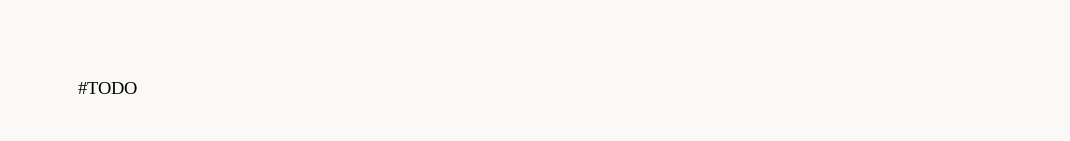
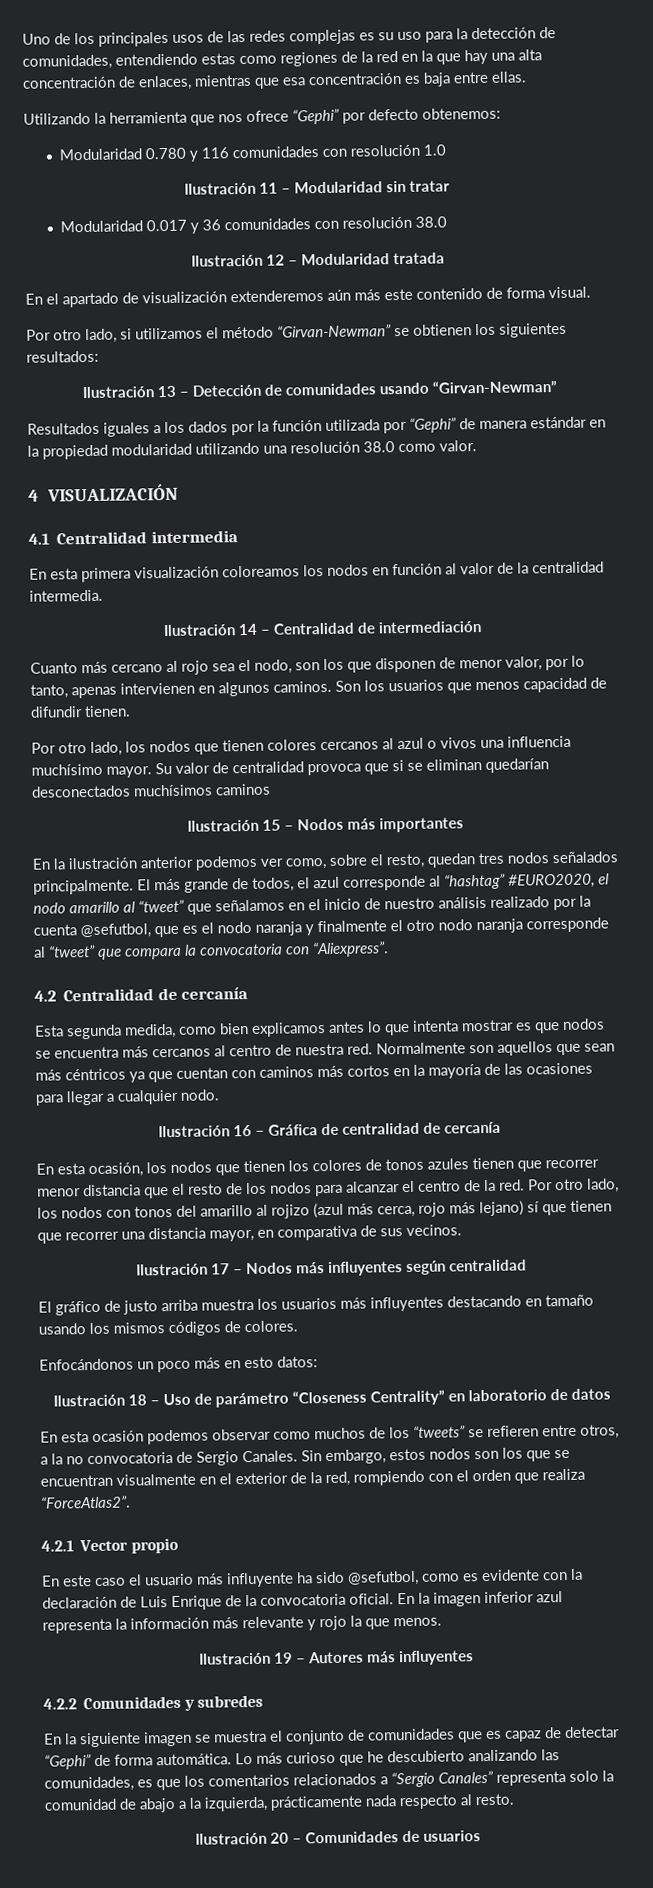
- #TODO
+ Uno de los principales usos de las redes complejas es su uso para la detección de comunidades, entendiendo estas como regiones de la red en la que hay una alta concentración de enlaces, mientras que esa concentración es baja entre ellas.
+ Utilizando la herramienta que nos ofrece “Gephi” por defecto obtenemos:
+ Modularidad 0.780 y 116 comunidades con resolución 1.0
+ Ilustración 11 – Modularidad sin tratar
+ Modularidad 0.017 y 36 comunidades con resolución 38.0
+ Ilustración 12 – Modularidad tratada
+ En el apartado de visualización extenderemos aún más este contenido de forma visual.
+ Por otro lado, si utilizamos el método “Girvan-Newman” se obtienen los siguientes resultados:
+ Ilustración 13 – Detección de comunidades usando “Girvan-Newman”
+ Resultados iguales a los dados por la función utilizada por “Gephi” de manera estándar en la propiedad modularidad utilizando una resolución 38.0 como valor.
+ 4 VISUALIZACIÓN
+ 4.1 Centralidad intermedia
+ En esta primera visualización coloreamos los nodos en función al valor de la centralidad intermedia.
+ Ilustración 14 – Centralidad de intermediación
+ Cuanto más cercano al rojo sea el nodo, son los que disponen de menor valor, por lo tanto, apenas intervienen en algunos caminos. Son los usuarios que menos capacidad de difundir tienen.
+ Por otro lado, los nodos que tienen colores cercanos al azul o vivos una influencia muchísimo mayor. Su valor de centralidad provoca que si se eliminan quedarían desconectados muchísimos caminos
+ Ilustración 15 – Nodos más importantes
+ En la ilustración anterior podemos ver como, sobre el resto, quedan tres nodos señalados principalmente. El más grande de todos, el azul corresponde al “hashtag” #EURO2020, el nodo amarillo al “tweet” que señalamos en el inicio de nuestro análisis realizado por la cuenta @sefutbol, que es el nodo naranja y finalmente el otro nodo naranja corresponde al “tweet” que compara la convocatoria con “Aliexpress”.
+ 4.2 Centralidad de cercanía
+ Esta segunda medida, como bien explicamos antes lo que intenta mostrar es que nodos se encuentra más cercanos al centro de nuestra red. Normalmente son aquellos que sean más céntricos ya que cuentan con caminos más cortos en la mayoría de las ocasiones para llegar a cualquier nodo.
+ Ilustración 16 – Gráfica de centralidad de cercanía
+ En esta ocasión, los nodos que tienen los colores de tonos azules tienen que recorrer menor distancia que el resto de los nodos para alcanzar el centro de la red. Por otro lado, los nodos con tonos del amarillo al rojizo (azul más cerca, rojo más lejano) sí que tienen que recorrer una distancia mayor, en comparativa de sus vecinos.
+ Ilustración 17 – Nodos más influyentes según centralidad
+ El gráfico de justo arriba muestra los usuarios más influyentes destacando en tamaño usando los mismos códigos de colores.
+ Enfocándonos un poco más en esto datos:
+ Ilustración 18 – Uso de parámetro “Closeness Centrality” en laboratorio de datos
+ En esta ocasión podemos observar como muchos de los “tweets” se refieren entre otros, a la no convocatoria de Sergio Canales. Sin embargo, estos nodos son los que se encuentran visualmente en el exterior de la red, rompiendo con el orden que realiza “ForceAtlas2”.
+ 4.2.1 Vector propio
+ En este caso el usuario más influyente ha sido @sefutbol, como es evidente con la declaración de Luis Enrique de la convocatoria oficial. En la imagen inferior azul representa la información más relevante y rojo la que menos.
+ Ilustración 19 – Autores más influyentes
+ 4.2.2 Comunidades y subredes
+ En la siguiente imagen se muestra el conjunto de comunidades que es capaz de detectar “Gephi” de forma automática. Lo más curioso que he descubierto analizando las comunidades, es que los comentarios relacionados a “Sergio Canales” representa solo la comunidad de abajo a la izquierda, prácticamente nada respecto al resto.
+ Ilustración 20 – Comunidades de usuarios

